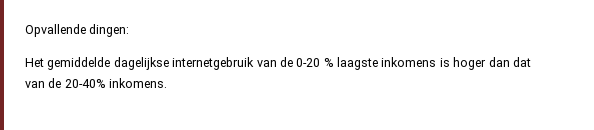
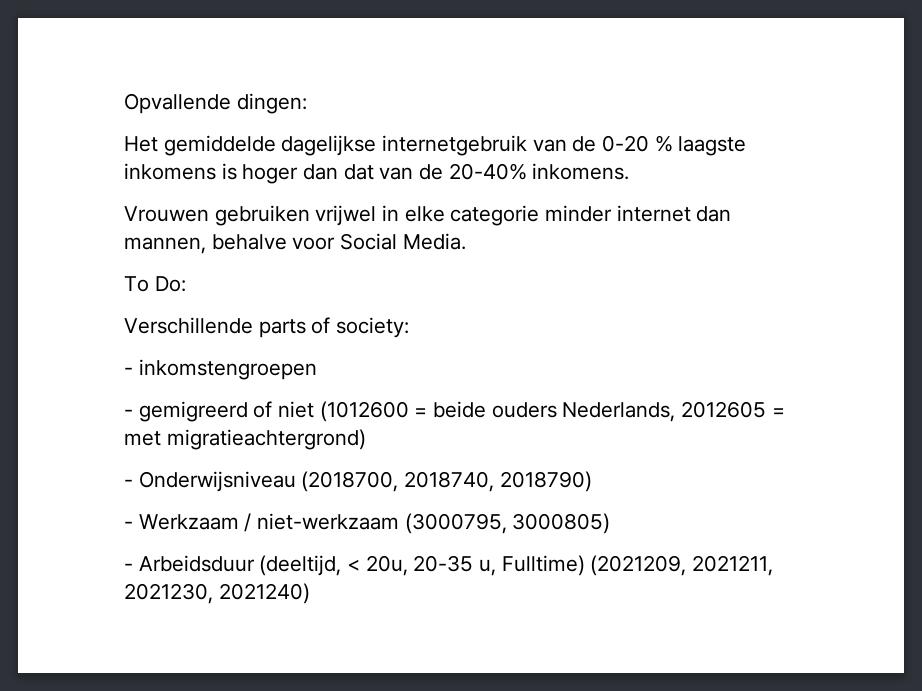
+ Vrouwen gebruiken vrijwel in elke categorie minder internet dan mannen, behalve voor Social Media.
+ To Do:
+ Verschillende parts of society:
+ - inkomstengroepen
+ - gemigreerd of niet (1012600 = beide ouders Nederlands, 2012605 = met migratieachtergrond)
+ - Onderwijsniveau (2018700, 2018740, 2018790)
+ - Werkzaam / niet-werkzaam (3000795, 3000805)
+ - Arbeidsduur (deeltijd, < 20u, 20-35 u, Fulltime) (2021209, 2021211, 2021230, 2021240)

